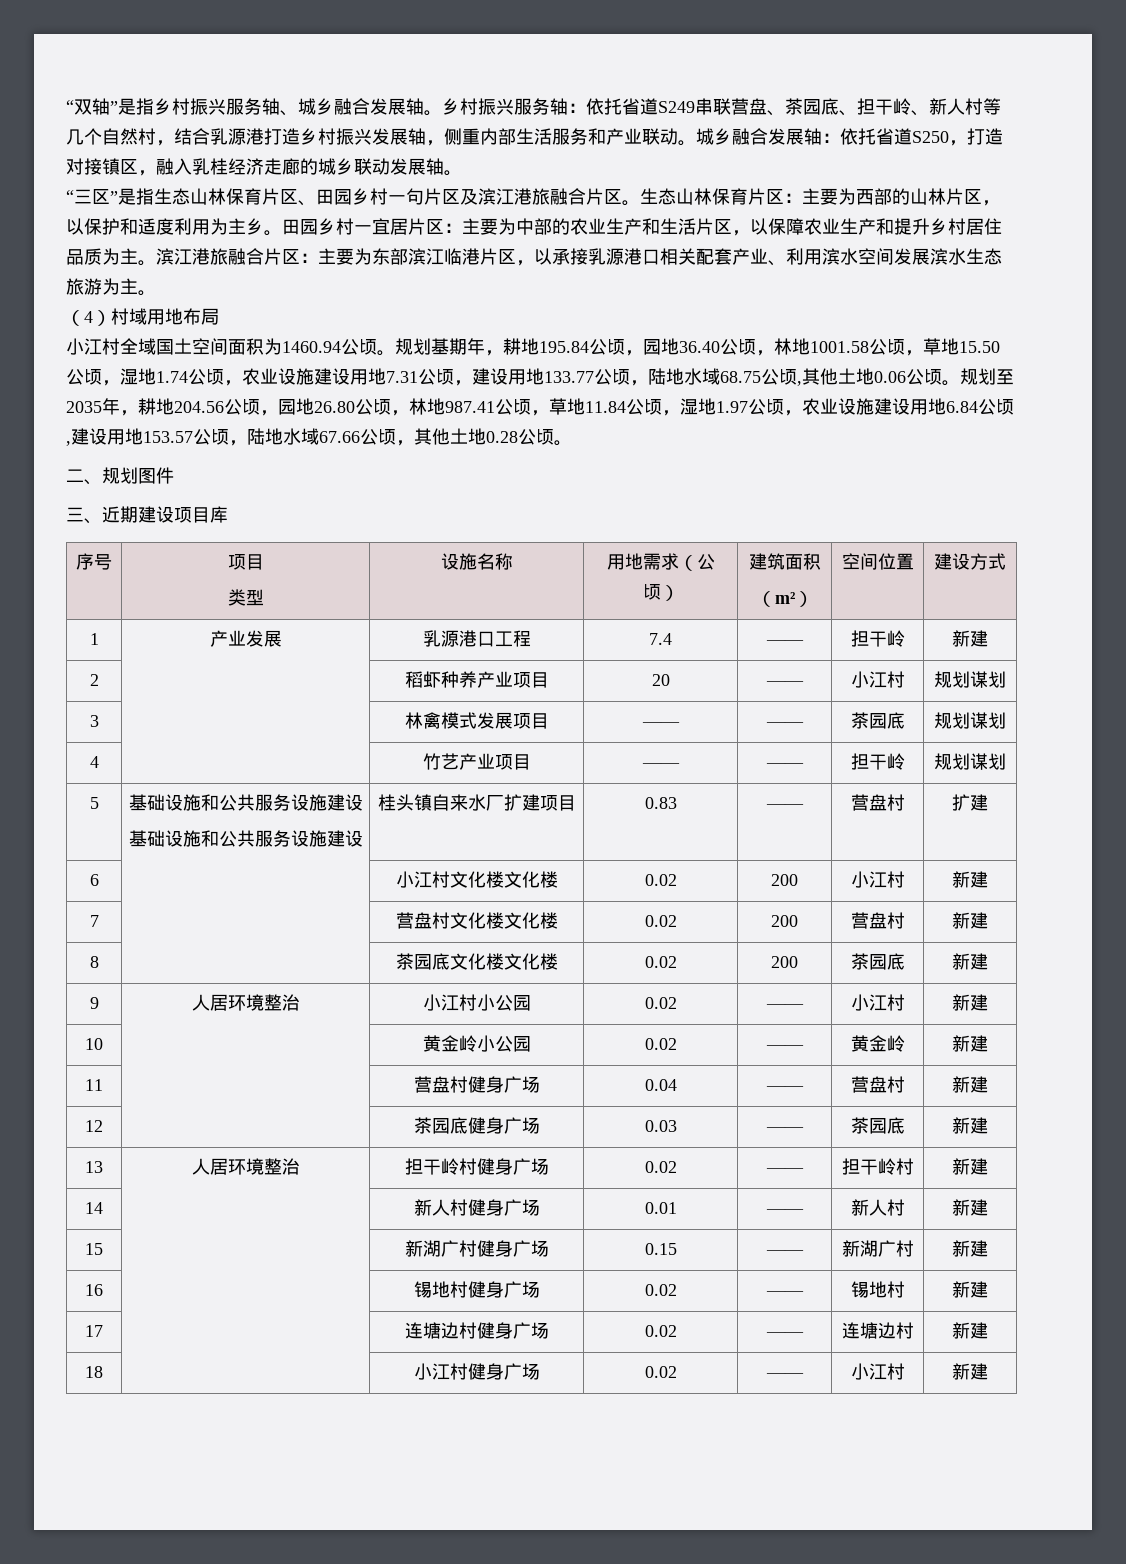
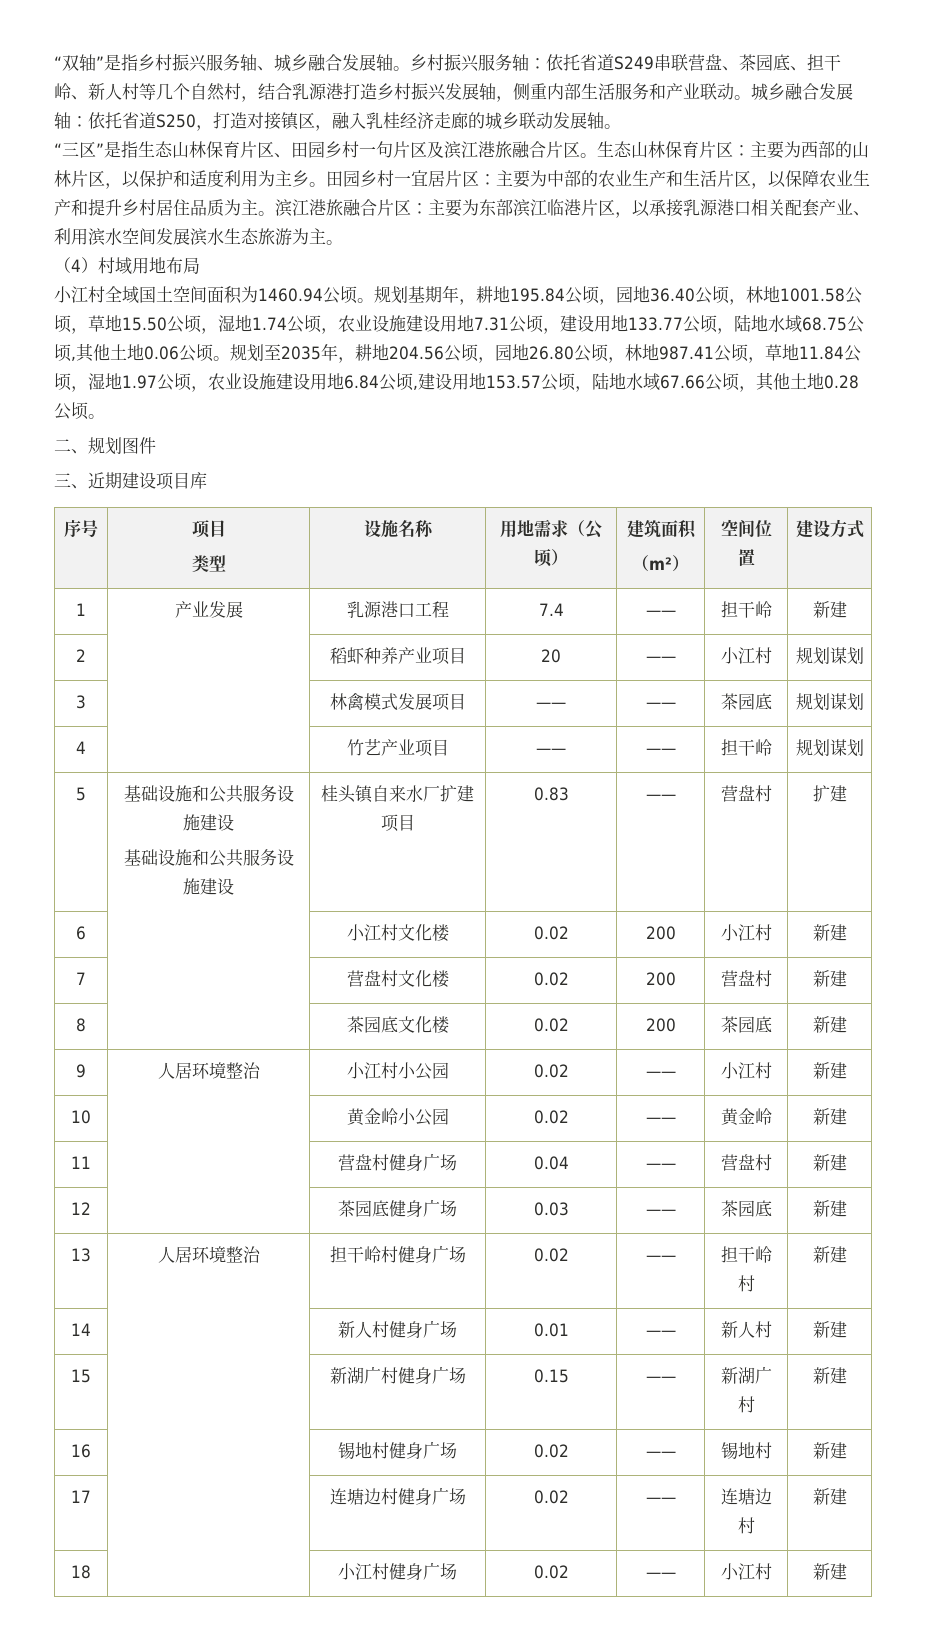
- 6 | | 小江村文化楼文化楼 | 0.02 | 200 | 小江村 | 新建
+ 6 | | 小江村文化楼 | 0.02 | 200 | 小江村 | 新建
- 7 | | 营盘村文化楼文化楼 | 0.02 | 200 | 营盘村 | 新建
+ 7 | | 营盘村文化楼 | 0.02 | 200 | 营盘村 | 新建
- 8 | | 茶园底文化楼文化楼 | 0.02 | 200 | 茶园底 | 新建
+ 8 | | 茶园底文化楼 | 0.02 | 200 | 茶园底 | 新建

